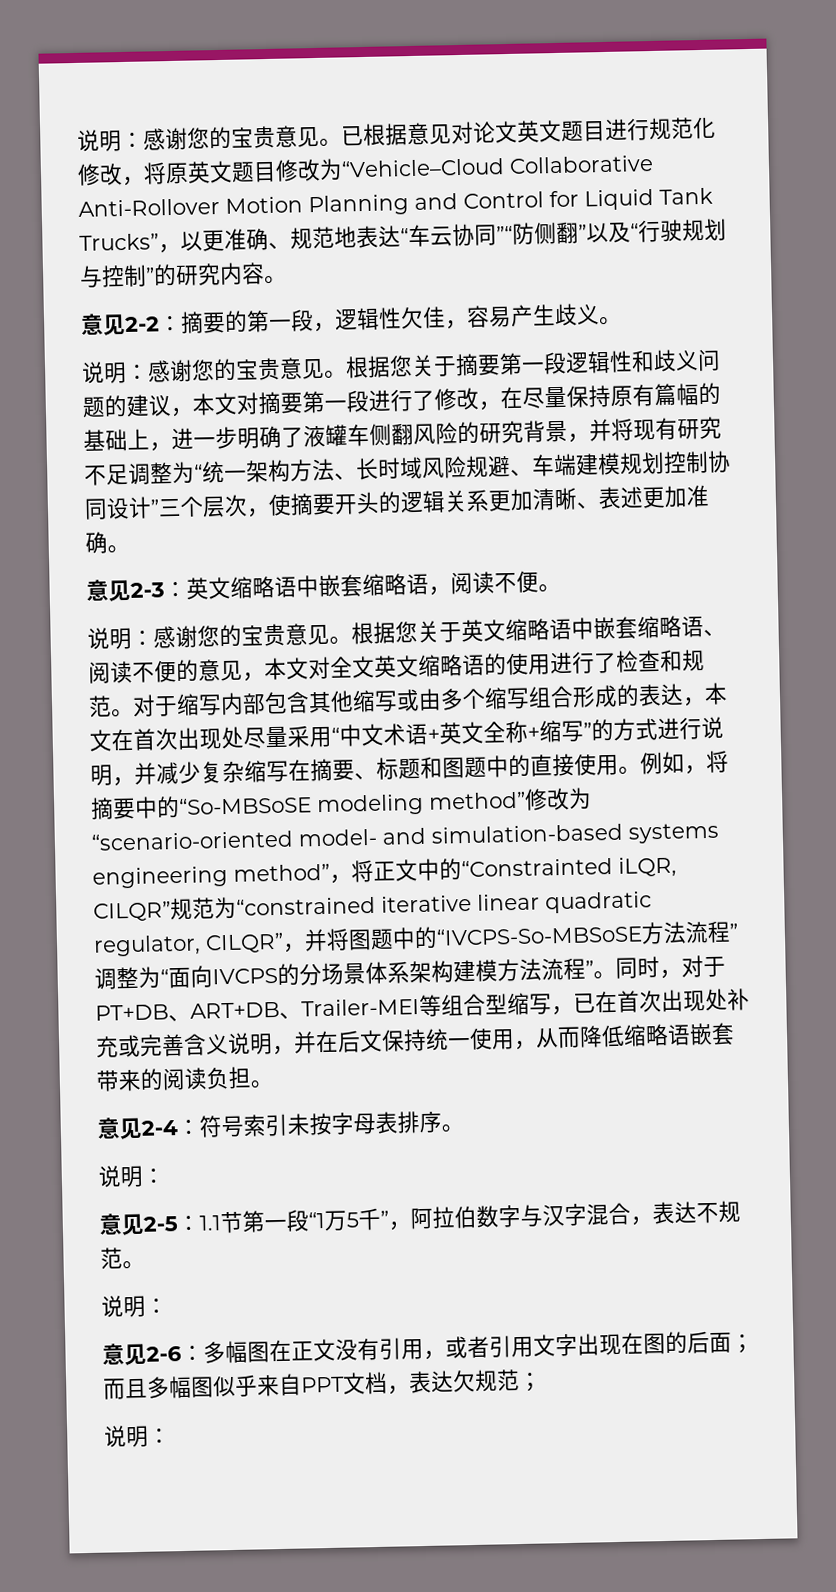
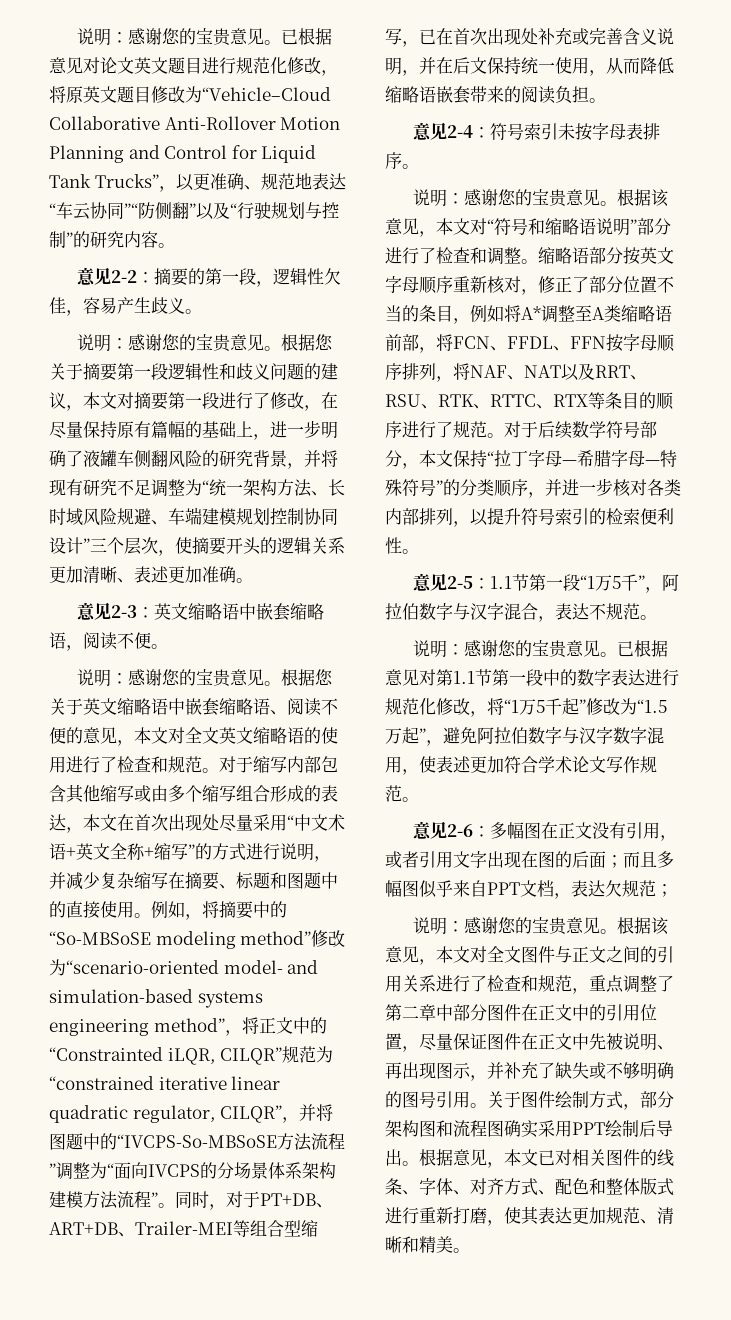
  意见2-4：符号索引未按字母表排序。
- 说明：
+ 说明：感谢您的宝贵意见。根据该意见，本文对“符号和缩略语说明”部分进行了检查和调整。缩略语部分按英文字母顺序重新核对，修正了部分位置不当的条目，例如将A*调整至A类缩略语前部，将FCN、FFDL、FFN按字母顺序排列，将NAF、NAT以及RRT、RSU、RTK、RTTC、RTX等条目的顺序进行了规范。对于后续数学符号部分，本文保持“拉丁字母—希腊字母—特殊符号”的分类顺序，并进一步核对各类内部排列，以提升符号索引的检索便利性。
  意见2-5：1.1节第一段“1万5千”，阿拉伯数字与汉字混合，表达不规范。
- 说明：
+ 说明：感谢您的宝贵意见。已根据意见对第1.1节第一段中的数字表达进行规范化修改，将“1万5千起”修改为“1.5万起”，避免阿拉伯数字与汉字数字混用，使表述更加符合学术论文写作规范。
  意见2-6：多幅图在正文没有引用，或者引用文字出现在图的后面；而且多幅图似乎来自PPT文档，表达欠规范；
- 说明：
+ 说明：感谢您的宝贵意见。根据该意见，本文对全文图件与正文之间的引用关系进行了检查和规范，重点调整了第二章中部分图件在正文中的引用位置，尽量保证图件在正文中先被说明、再出现图示，并补充了缺失或不够明确的图号引用。关于图件绘制方式，部分架构图和流程图确实采用PPT绘制后导出。根据意见，本文已对相关图件的线条、字体、对齐方式、配色和整体版式进行重新打磨，使其表达更加规范、清晰和精美。

